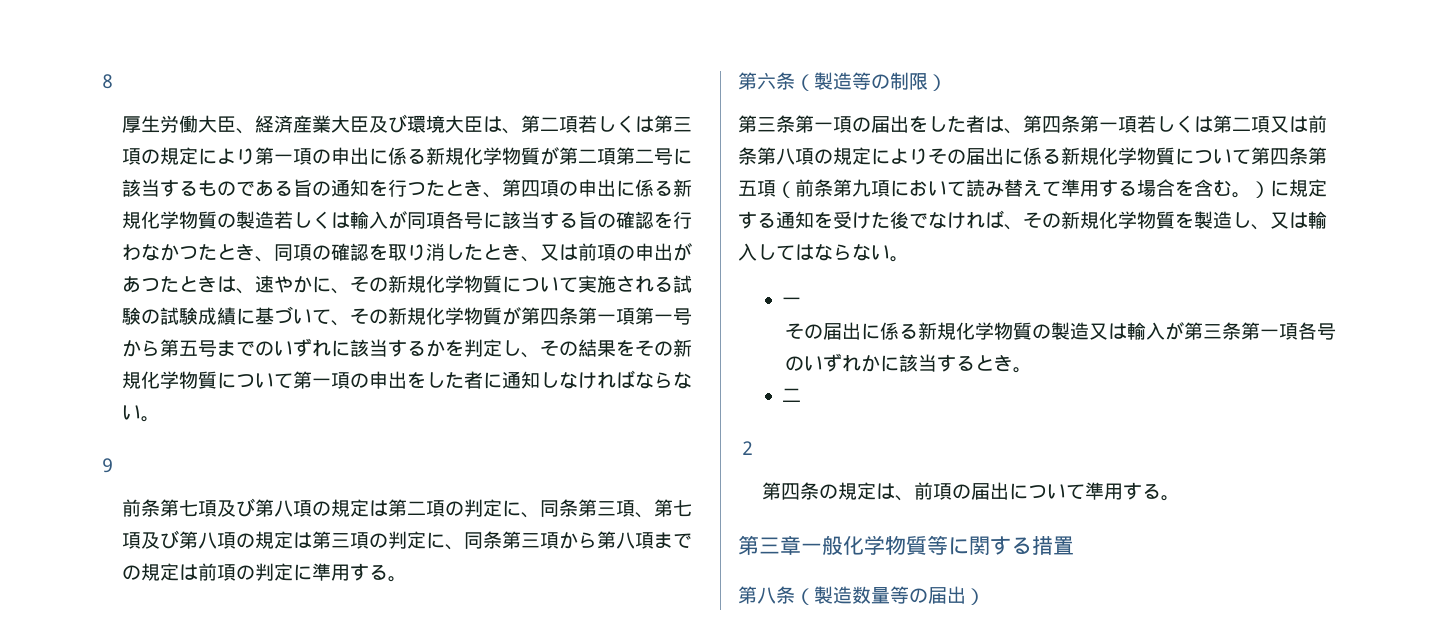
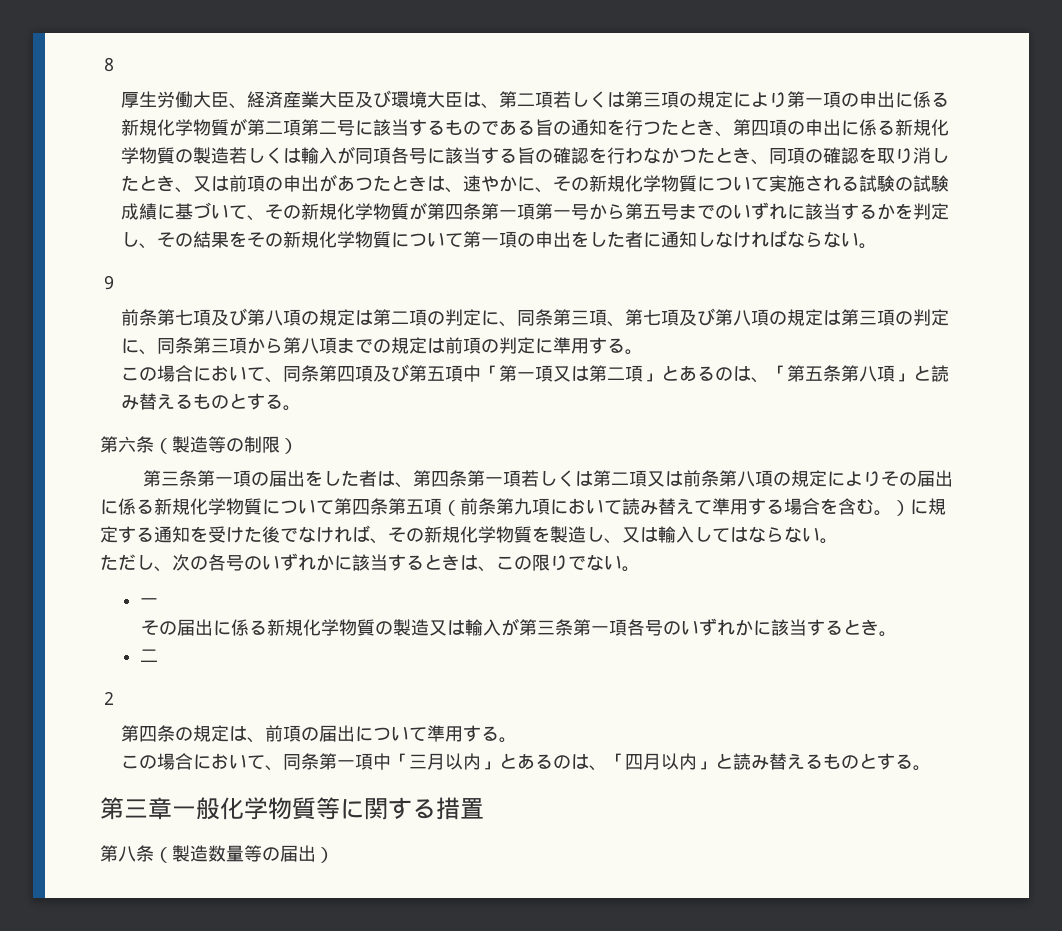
+ この場合において、同条第四項及び第五項中「第一項又は第二項」とあるのは、「第五条第八項」と読み替えるものとする。
+ ただし、次の各号のいずれかに該当するときは、この限りでない。
+ この場合において、同条第一項中「三月以内」とあるのは、「四月以内」と読み替えるものとする。

